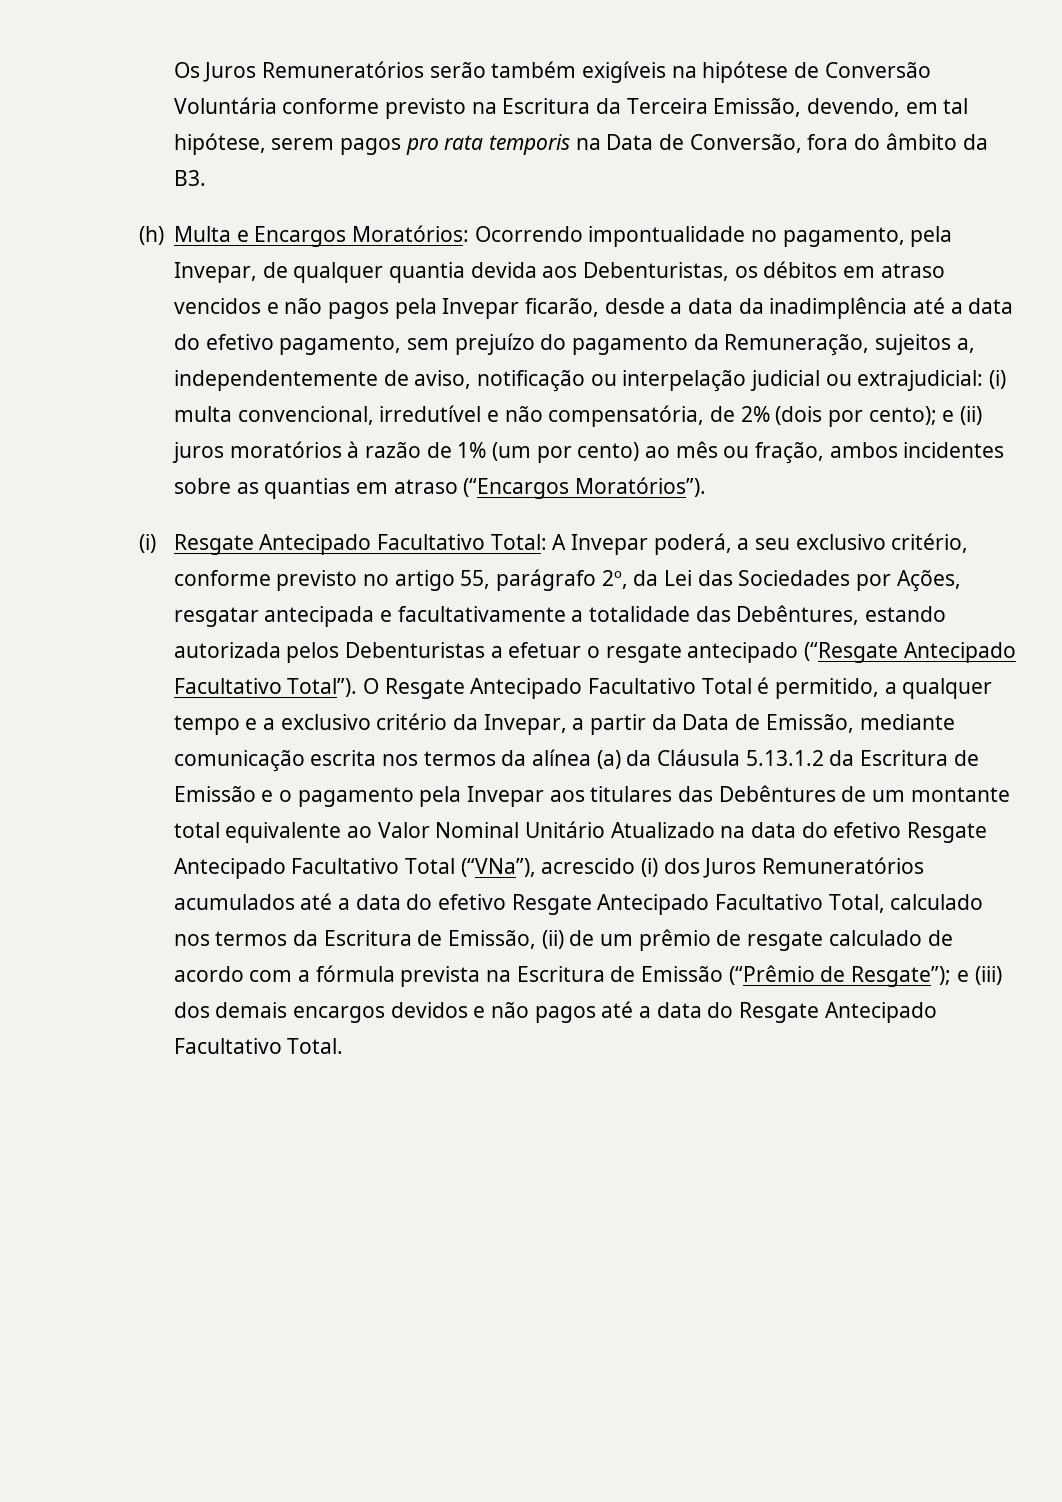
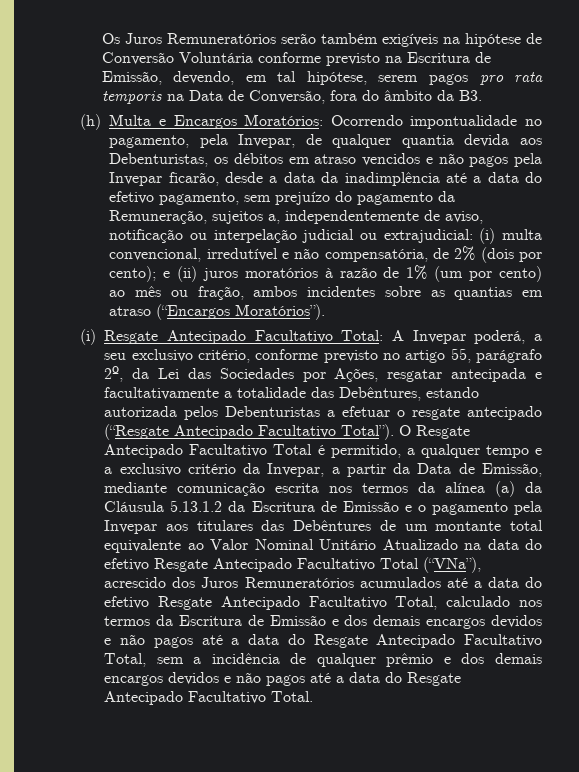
- Os Juros Remuneratórios serão também exigíveis na hipótese de Conversão Voluntária conforme previsto na Escritura da Terceira Emissão, devendo, em tal hipótese, serem pagos pro rata temporis na Data de Conversão, fora do âmbito da B3.
+ Os Juros Remuneratórios serão também exigíveis na hipótese de Conversão Voluntária conforme previsto na Escritura de Emissão, devendo, em tal hipótese, serem pagos pro rata temporis na Data de Conversão, fora do âmbito da B3.
- O Resgate Antecipado Facultativo Total é permitido, a qualquer tempo e a exclusivo critério da Invepar, a partir da Data de Emissão, mediante comunicação escrita nos termos da alínea (a) da Cláusula 5.13.1.2 da Escritura de Emissão e o pagamento pela Invepar aos titulares das Debêntures de um montante total equivalente ao Valor Nominal Unitário Atualizado na data do efetivo Resgate Antecipado Facultativo Total (“VNa”), acrescido (i) dos Juros Remuneratórios acumulados até a data do efetivo Resgate Antecipado Facultativo Total, calculado nos termos da Escritura de Emissão, (ii) de um prêmio de resgate calculado de acordo com a fórmula prevista na Escritura de Emissão (“Prêmio de Resgate”); e (iii) dos demais encargos devidos e não pagos até a data do Resgate Antecipado Facultativo Total.
+ O Resgate Antecipado Facultativo Total é permitido, a qualquer tempo e a exclusivo critério da Invepar, a partir da Data de Emissão, mediante comunicação escrita nos termos da alínea (a) da Cláusula 5.13.1.2 da Escritura de Emissão e o pagamento pela Invepar aos titulares das Debêntures de um montante total equivalente ao Valor Nominal Unitário Atualizado na data do efetivo Resgate Antecipado Facultativo Total (“VNa”), acrescido dos Juros Remuneratórios acumulados até a data do efetivo Resgate Antecipado Facultativo Total, calculado nos termos da Escritura de Emissão e dos demais encargos devidos e não pagos até a data do Resgate Antecipado Facultativo Total, sem a incidência de qualquer prêmio e dos demais encargos devidos e não pagos até a data do Resgate Antecipado Facultativo Total.

